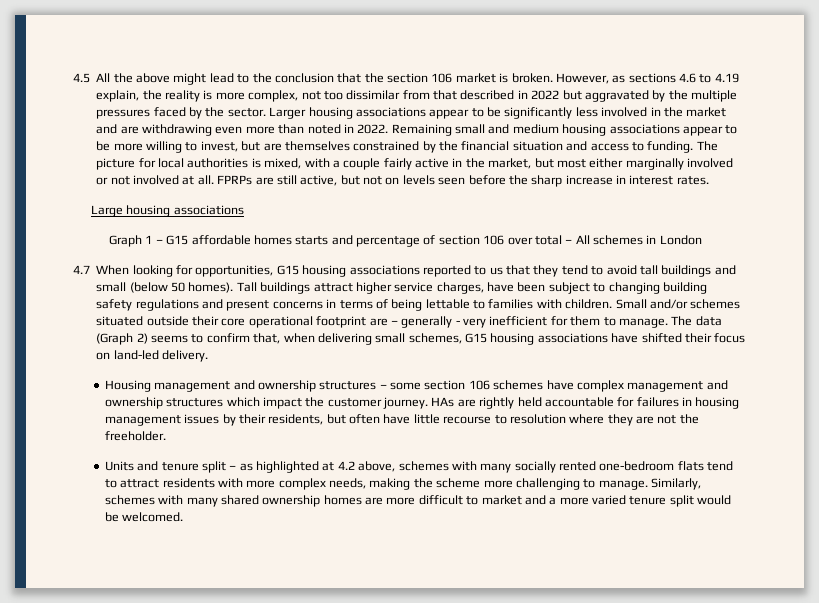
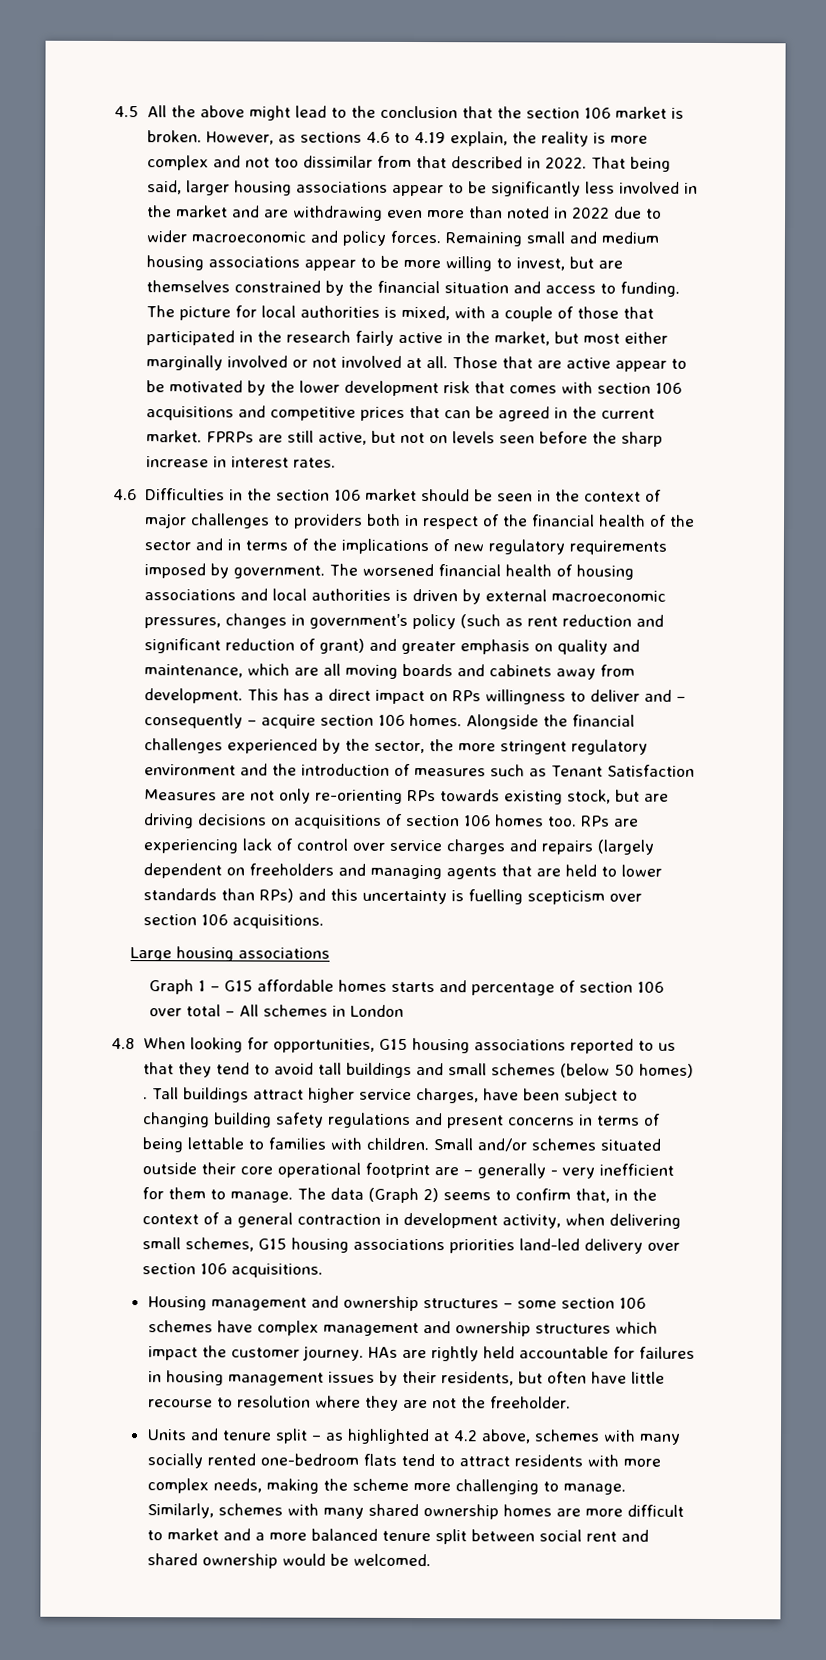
- However, as sections 4.6 to 4.19 explain, the reality is more complex, not too dissimilar from that described in 2022 but aggravated by the multiple pressures faced by the sector. Larger housing associations appear to be significantly less involved in the market and are withdrawing even more than noted in 2022.
+ However, as sections 4.6 to 4.19 explain, the reality is more complex and not too dissimilar from that described in 2022. That being said, larger housing associations appear to be significantly less involved in the market and are withdrawing even more than noted in 2022 due to wider macroeconomic and policy forces.
- The picture for local authorities is mixed, with a couple fairly active in the market, but most either marginally involved or not involved at all.
+ The picture for local authorities is mixed, with a couple of those that participated in the research fairly active in the market, but most either marginally involved or not involved at all.
+ Those that are active appear to be motivated by the lower development risk that comes with section 106 acquisitions and competitive prices that can be agreed in the current market.
+ 4.6 Difficulties in the section 106 market should be seen in the context of major challenges to providers both in respect of the financial health of the sector and in terms of the implications of new regulatory requirements imposed by government. The worsened financial health of housing associations and local authorities is driven by external macroeconomic pressures, changes in government’s policy (such as rent reduction and significant reduction of grant) and greater emphasis on quality and maintenance, which are all moving boards and cabinets away from development. This has a direct impact on RPs willingness to deliver and – consequently – acquire section 106 homes. Alongside the financial challenges experienced by the sector, the more stringent regulatory environment and the introduction of measures such as Tenant Satisfaction Measures are not only re-orienting RPs towards existing stock, but are driving decisions on acquisitions of section 106 homes too. RPs are experiencing lack of control over service charges and repairs (largely dependent on freeholders and managing agents that are held to lower standards than RPs) and this uncertainty is fuelling scepticism over section 106 acquisitions.
- 4.7 When looking for opportunities, G15 housing associations reported to us that they tend to avoid tall buildings and small (below 50 homes).
+ 4.8 When looking for opportunities, G15 housing associations reported to us that they tend to avoid tall buildings and small schemes (below 50 homes) .
- The data (Graph 2) seems to confirm that, when delivering small schemes, G15 housing associations have shifted their focus on land-led delivery.
+ The data (Graph 2) seems to confirm that, in the context of a general contraction in development activity, when delivering small schemes, G15 housing associations priorities land-led delivery over section 106 acquisitions.
- Similarly, schemes with many shared ownership homes are more difficult to market and a more varied tenure split would be welcomed.
+ Similarly, schemes with many shared ownership homes are more difficult to market and a more balanced tenure split between social rent and shared ownership would be welcomed.

